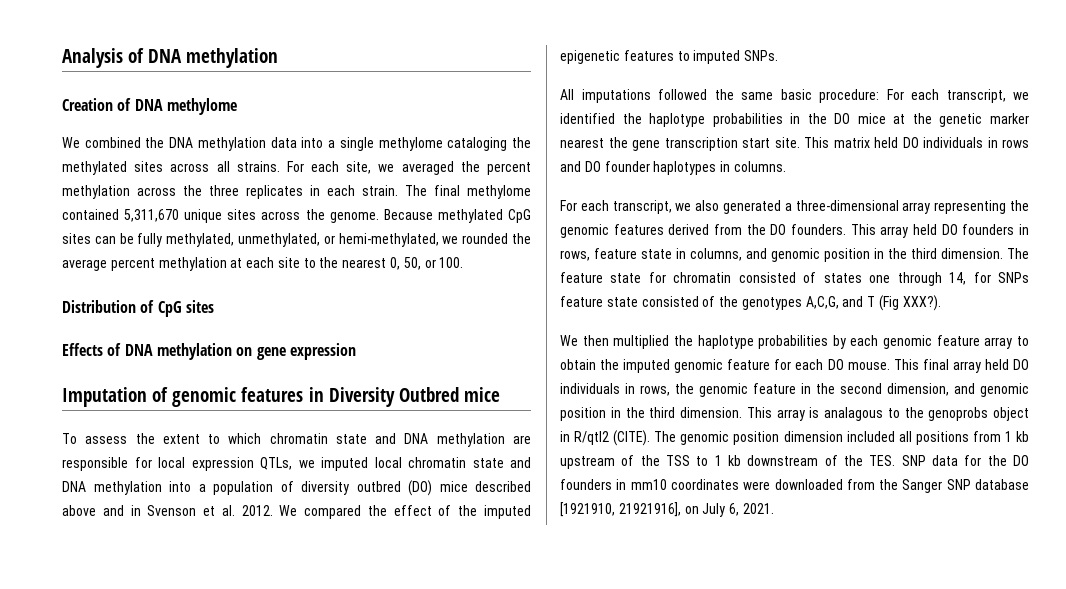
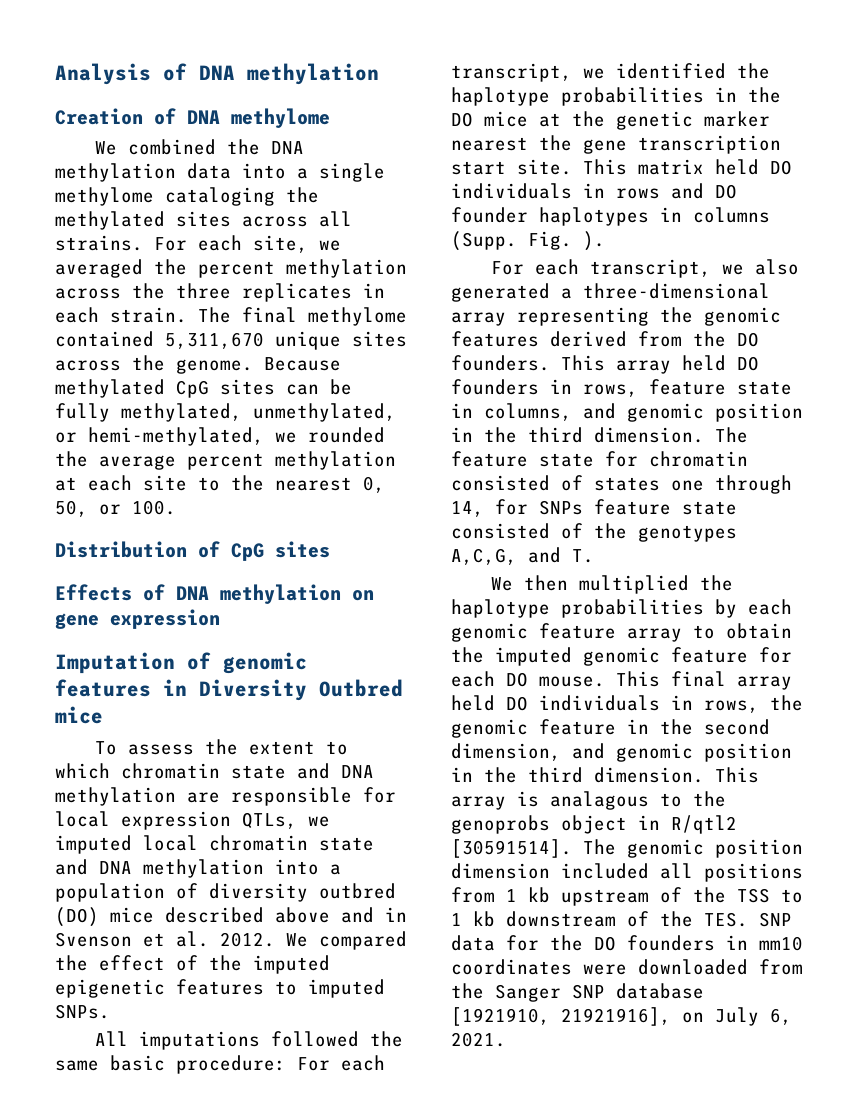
- This matrix held DO individuals in rows and DO founder haplotypes in columns.
+ This matrix held DO individuals in rows and DO founder haplotypes in columns (Supp. Fig. ).
- The feature state for chromatin consisted of states one through 14, for SNPs feature state consisted of the genotypes A,C,G, and T (Fig XXX?).
+ The feature state for chromatin consisted of states one through 14, for SNPs feature state consisted of the genotypes A,C,G, and T.
- This array is analagous to the genoprobs object in R/qtl2 (CITE).
+ This array is analagous to the genoprobs object in R/qtl2 [30591514].

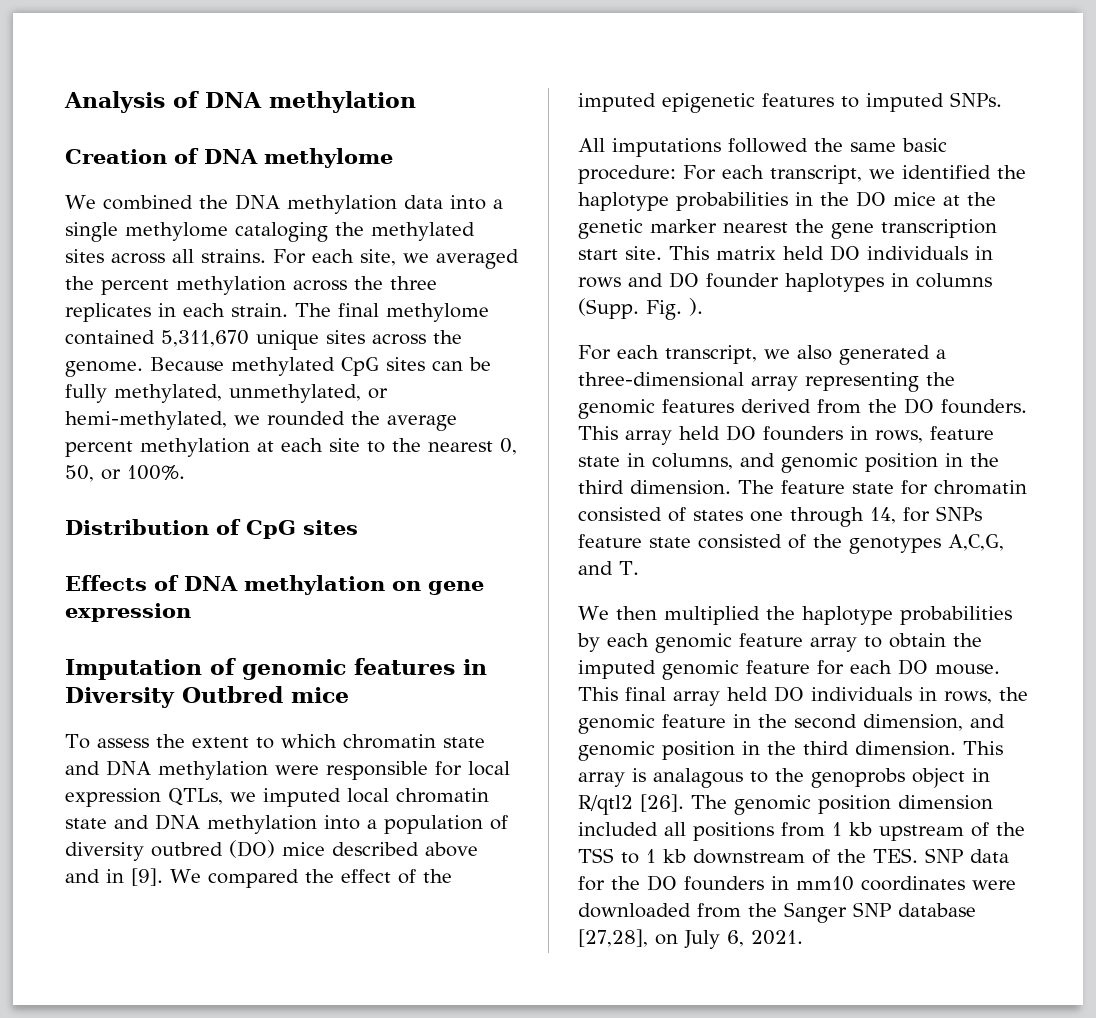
- Because methylated CpG sites can be fully methylated, unmethylated, or hemi-methylated, we rounded the average percent methylation at each site to the nearest 0, 50, or 100.
+ Because methylated CpG sites can be fully methylated, unmethylated, or hemi-methylated, we rounded the average percent methylation at each site to the nearest 0, 50, or 100%.
- To assess the extent to which chromatin state and DNA methylation are responsible for local expression QTLs, we imputed local chromatin state and DNA methylation into a population of diversity outbred (DO) mice described above and in Svenson et al. 2012.
+ To assess the extent to which chromatin state and DNA methylation were responsible for local expression QTLs, we imputed local chromatin state and DNA methylation into a population of diversity outbred (DO) mice described above and in [9].
- This array is analagous to the genoprobs object in R/qtl2 [30591514].
+ This array is analagous to the genoprobs object in R/qtl2 [26].
- The genomic position dimension included all positions from 1 kb upstream of the TSS to 1 kb downstream of the TES. SNP data for the DO founders in mm10 coordinates were downloaded from the Sanger SNP database [1921910, 21921916], on July 6, 2021.
+ The genomic position dimension included all positions from 1 kb upstream of the TSS to 1 kb downstream of the TES. SNP data for the DO founders in mm10 coordinates were downloaded from the Sanger SNP database [27,28], on July 6, 2021.

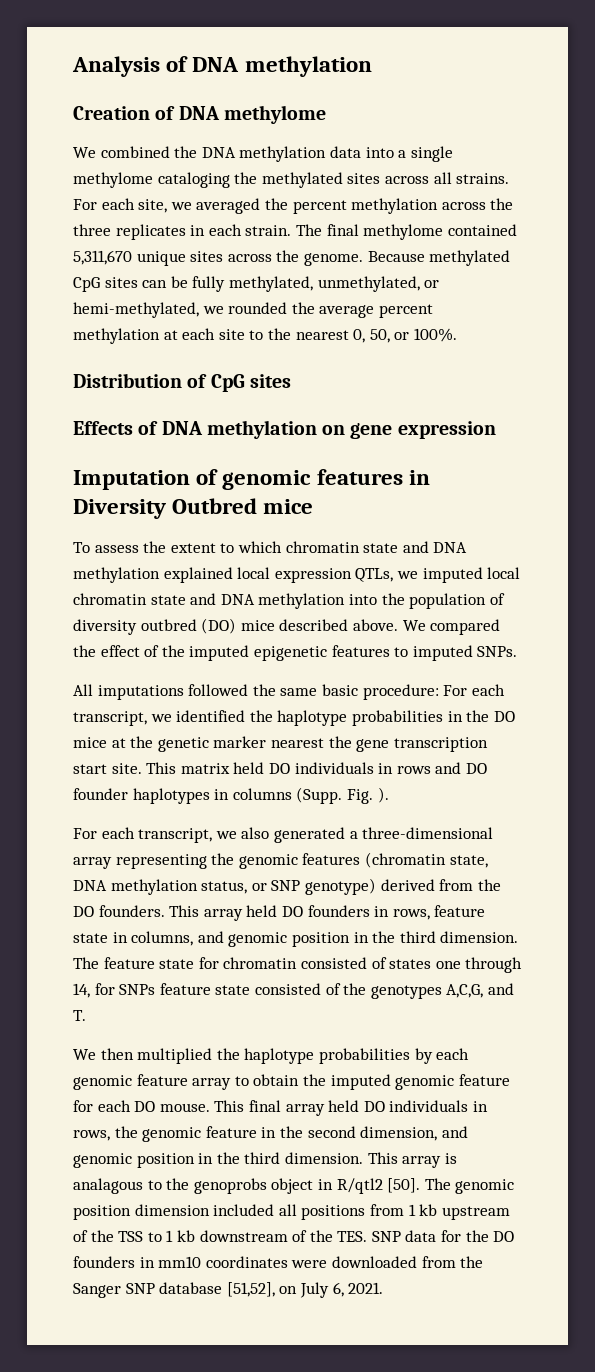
- To assess the extent to which chromatin state and DNA methylation were responsible for local expression QTLs, we imputed local chromatin state and DNA methylation into a population of diversity outbred (DO) mice described above and in [9].
+ To assess the extent to which chromatin state and DNA methylation explained local expression QTLs, we imputed local chromatin state and DNA methylation into the population of diversity outbred (DO) mice described above.
- For each transcript, we also generated a three-dimensional array representing the genomic features derived from the DO founders.
+ For each transcript, we also generated a three-dimensional array representing the genomic features (chromatin state, DNA methylation status, or SNP genotype) derived from the DO founders.
- This array is analagous to the genoprobs object in R/qtl2 [26].
+ This array is analagous to the genoprobs object in R/qtl2 [50].
- The genomic position dimension included all positions from 1 kb upstream of the TSS to 1 kb downstream of the TES. SNP data for the DO founders in mm10 coordinates were downloaded from the Sanger SNP database [27,28], on July 6, 2021.
+ The genomic position dimension included all positions from 1 kb upstream of the TSS to 1 kb downstream of the TES. SNP data for the DO founders in mm10 coordinates were downloaded from the Sanger SNP database [51,52], on July 6, 2021.

